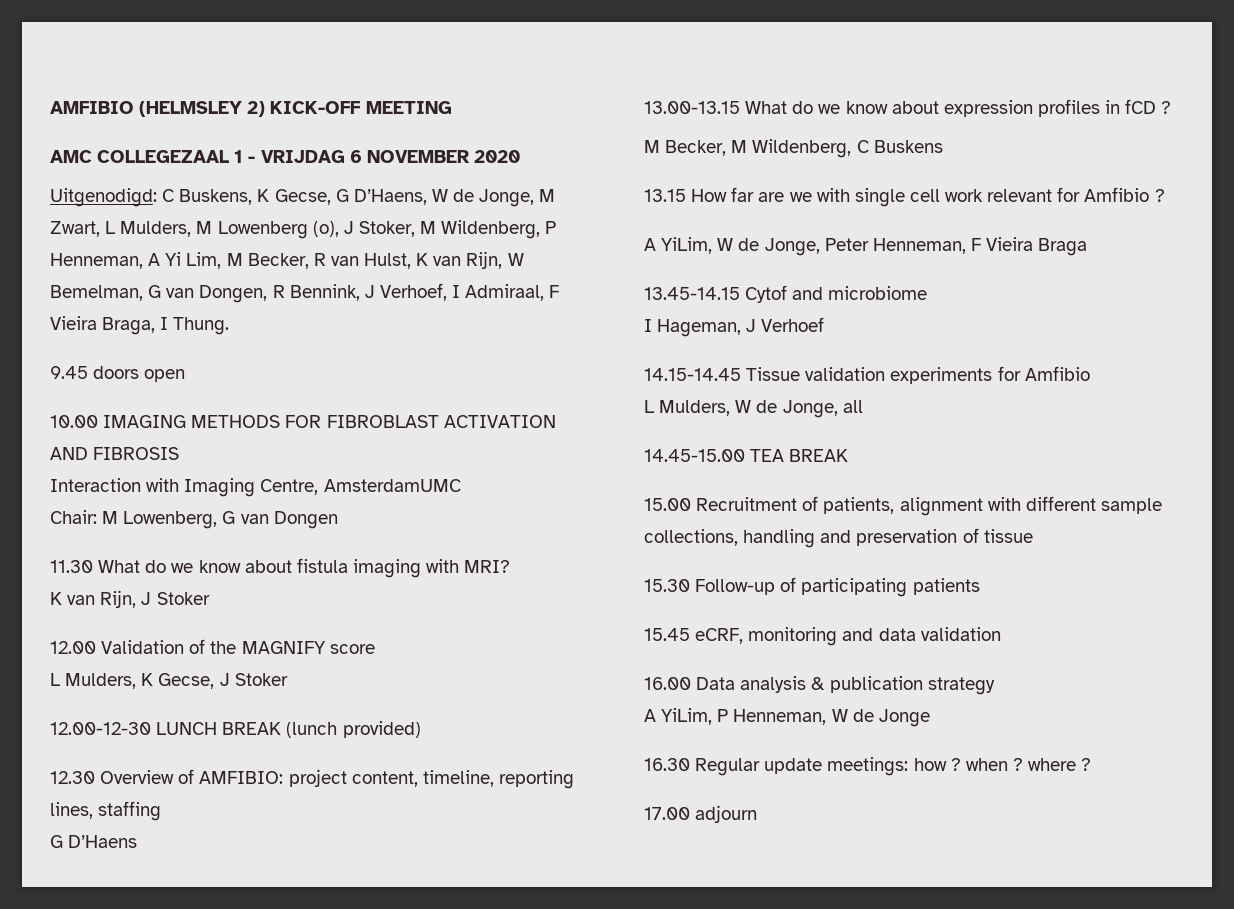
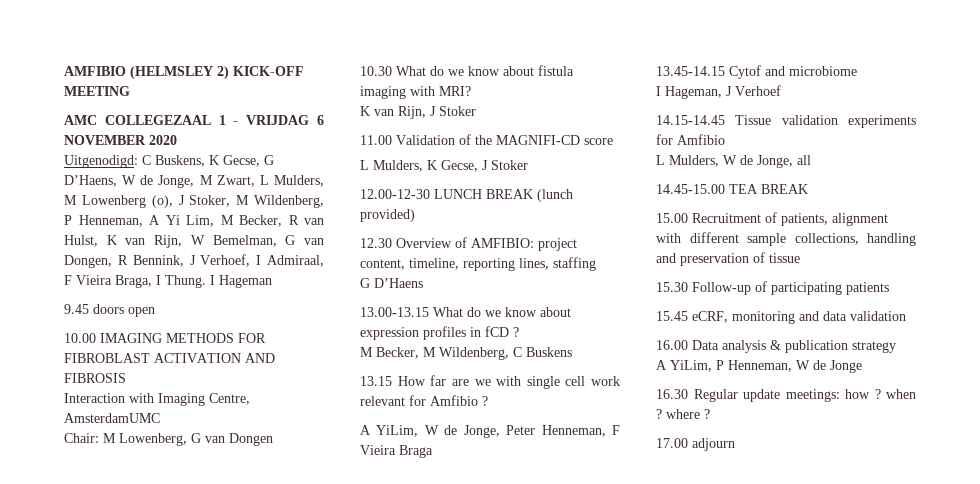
+ I Hageman
- 11.30 What do we know about fistula imaging with MRI?
+ 10.30 What do we know about fistula imaging with MRI?
- 12.00 Validation of the MAGNIFY score
+ 11.00 Validation of the MAGNIFI-CD score

